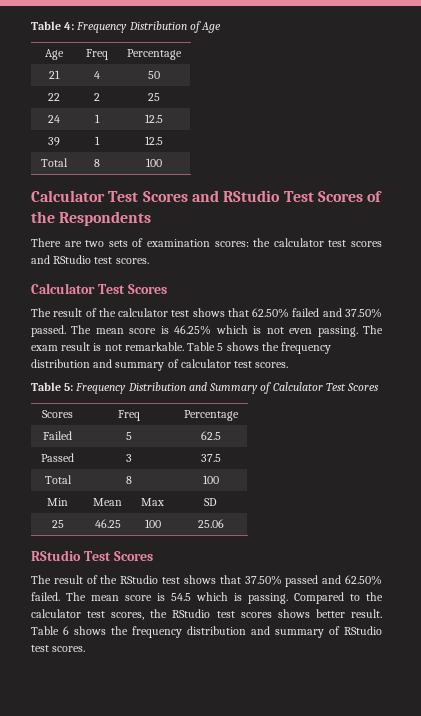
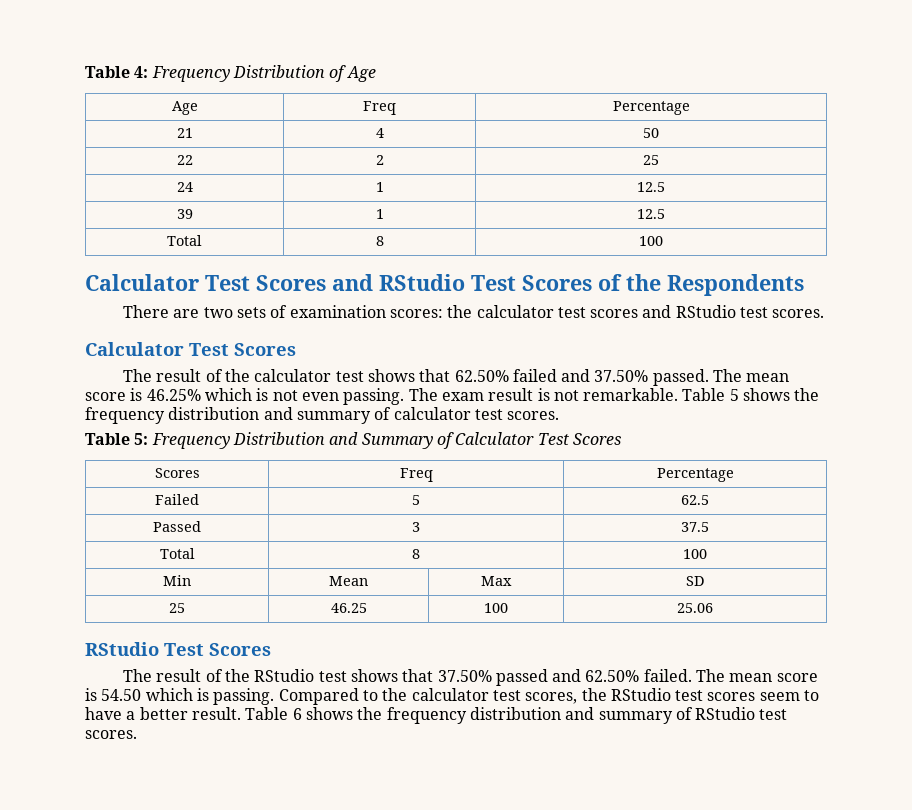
- The mean score is 54.5 which is passing.
+ The mean score is 54.50 which is passing.
- Compared to the calculator test scores, the RStudio test scores shows better result.
+ Compared to the calculator test scores, the RStudio test scores seem to have a better result.

